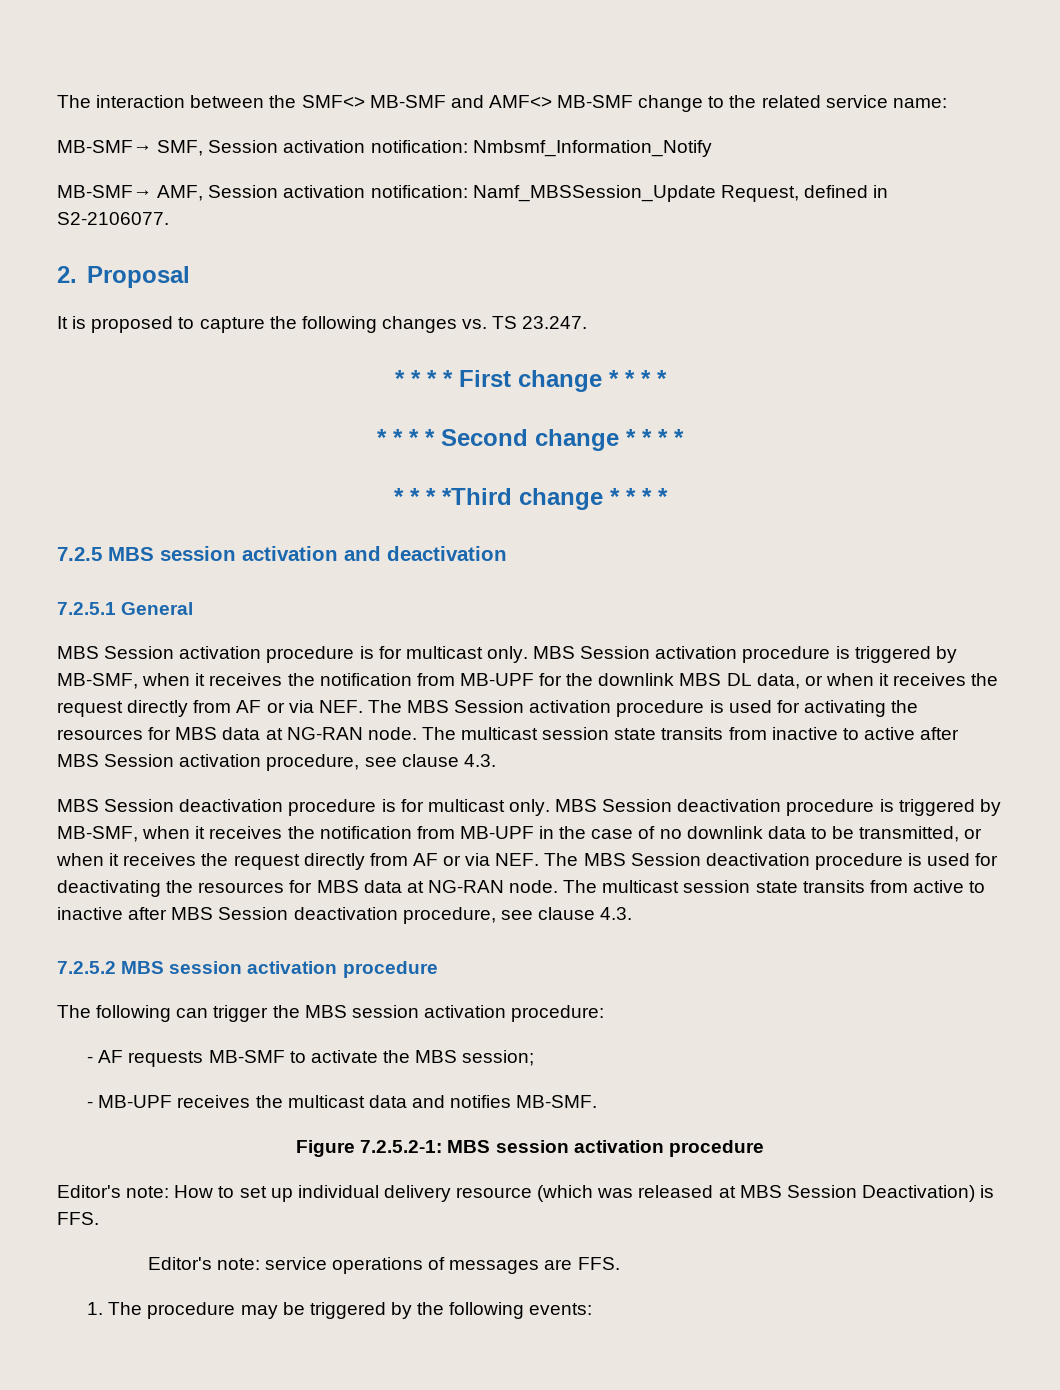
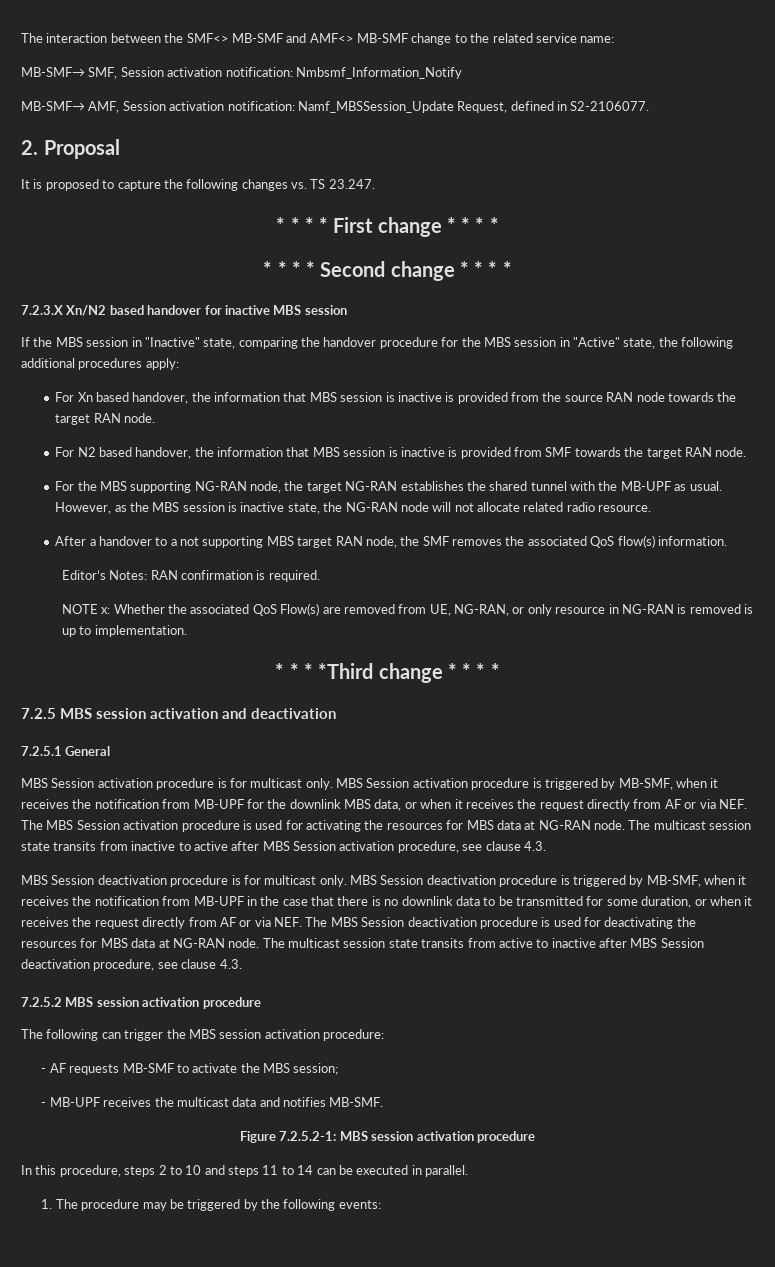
+ 7.2.3.X Xn/N2 based handover for inactive MBS session
+ If the MBS session in "Inactive" state, comparing the handover procedure for the MBS session in "Active" state, the following additional procedures apply:
+ For Xn based handover, the information that MBS session is inactive is provided from the source RAN node towards the target RAN node.
+ For N2 based handover, the information that MBS session is inactive is provided from SMF towards the target RAN node.
+ For the MBS supporting NG-RAN node, the target NG-RAN establishes the shared tunnel with the MB-UPF as usual. However, as the MBS session is inactive state, the NG-RAN node will not allocate related radio resource.
+ After a handover to a not supporting MBS target RAN node, the SMF removes the associated QoS flow(s) information.
+ Editor’s Notes: RAN confirmation is required.
+ NOTE x: Whether the associated QoS Flow(s) are removed from UE, NG-RAN, or only resource in NG-RAN is removed is up to implementation.
- MBS Session activation procedure is triggered by MB-SMF, when it receives the notification from MB-UPF for the downlink MBS DL data, or when it receives the request directly from AF or via NEF. The MBS Session activation procedure is used for activating the resources for MBS data at NG-RAN node.
+ MBS Session activation procedure is triggered by MB-SMF, when it receives the notification from MB-UPF for the downlink MBS data, or when it receives the request directly from AF or via NEF. The MBS Session activation procedure is used for activating the resources for MBS data at NG-RAN node.
- MBS Session deactivation procedure is triggered by MB-SMF, when it receives the notification from MB-UPF in the case of no downlink data to be transmitted, or when it receives the request directly from AF or via NEF. The MBS Session deactivation procedure is used for deactivating the resources for MBS data at NG-RAN node.
+ MBS Session deactivation procedure is triggered by MB-SMF, when it receives the notification from MB-UPF in the case that there is no downlink data to be transmitted for some duration, or when it receives the request directly from AF or via NEF. The MBS Session deactivation procedure is used for deactivating the resources for MBS data at NG-RAN node.
- Editor's note: How to set up individual delivery resource (which was released at MBS Session Deactivation) is FFS.
- Editor's note: service operations of messages are FFS.
+ In this procedure, steps 2 to 10 and steps 11 to 14 can be executed in parallel.

